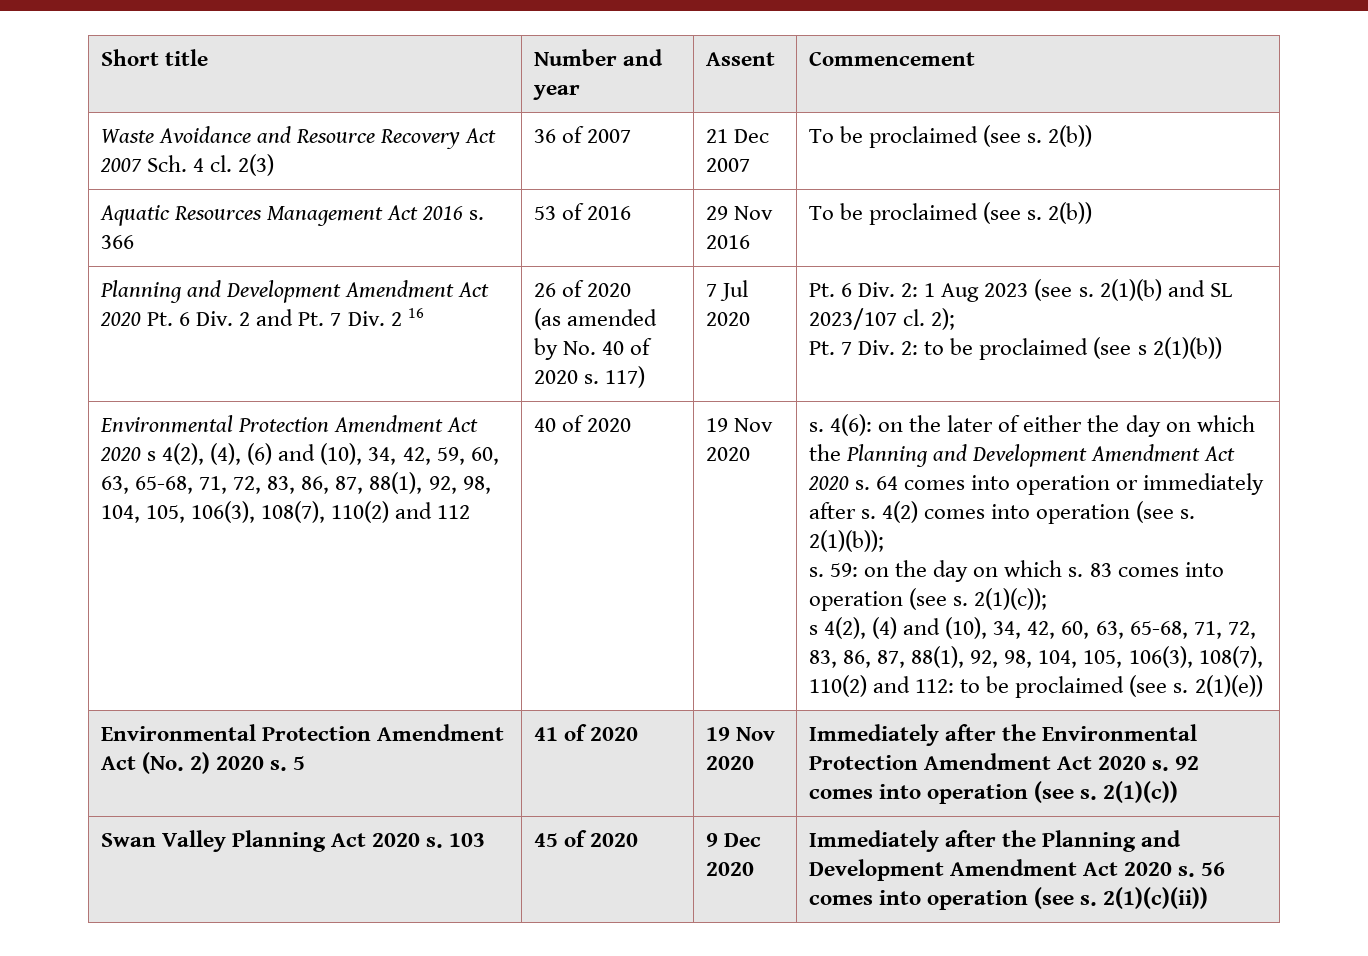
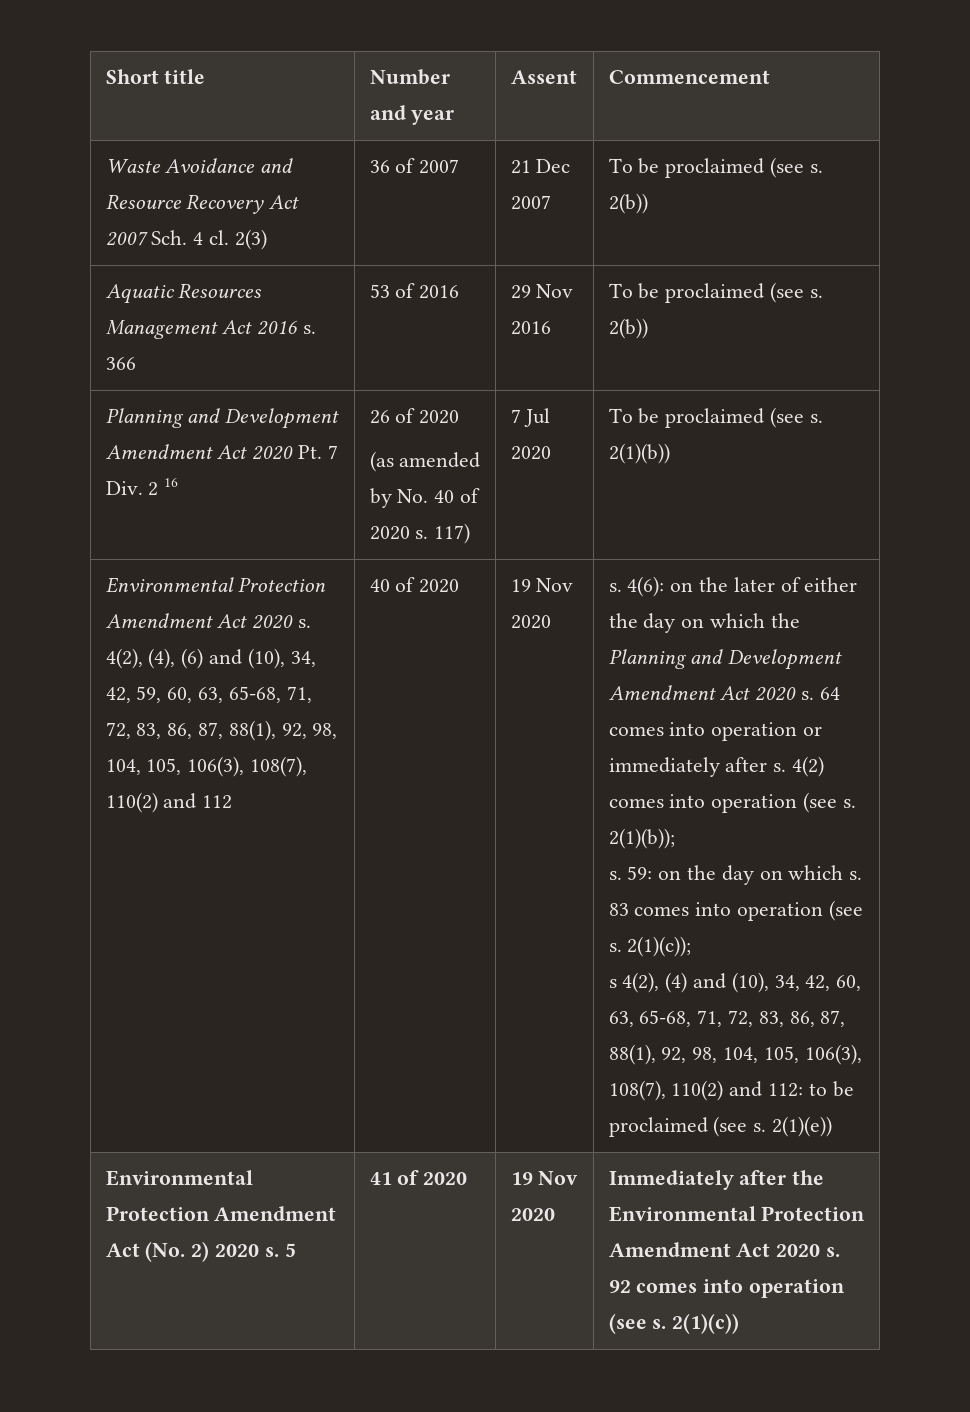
- Planning and Development Amendment Act 2020 Pt. 6 Div. 2 and Pt. 7 Div. 2 16
+ Planning and Development Amendment Act 2020 Pt. 7 Div. 2 16
- Pt. 6 Div. 2: 1 Aug 2023 (see s. 2(1)(b) and SL 2023/107 cl. 2);
- Pt. 7 Div. 2: to be proclaimed (see s 2(1)(b))
+ To be proclaimed (see s. 2(1)(b))
- Environmental Protection Amendment Act 2020 s 4(2), (4), (6) and (10), 34, 42, 59, 60, 63, 65-68, 71, 72, 83, 86, 87, 88(1), 92, 98, 104, 105, 106(3), 108(7), 110(2) and 112
+ Environmental Protection Amendment Act 2020 s. 4(2), (4), (6) and (10), 34, 42, 59, 60, 63, 65-68, 71, 72, 83, 86, 87, 88(1), 92, 98, 104, 105, 106(3), 108(7), 110(2) and 112
- Swan Valley Planning Act 2020 s. 103 | 45 of 2020 | 9 Dec 2020 | Immediately after the Planning and Development Amendment Act 2020 s. 56 comes into operation (see s. 2(1)(c)(ii))

